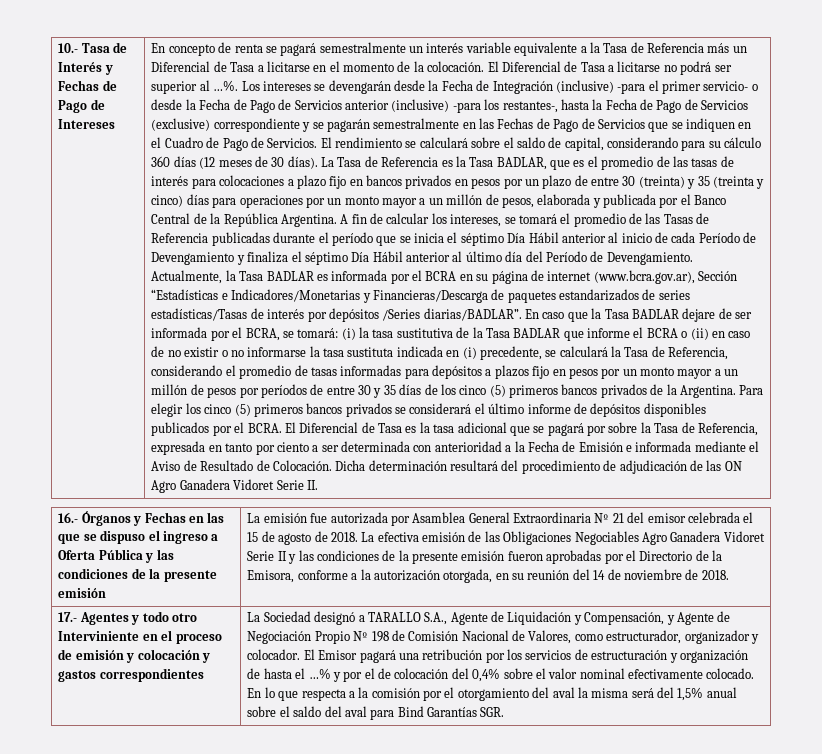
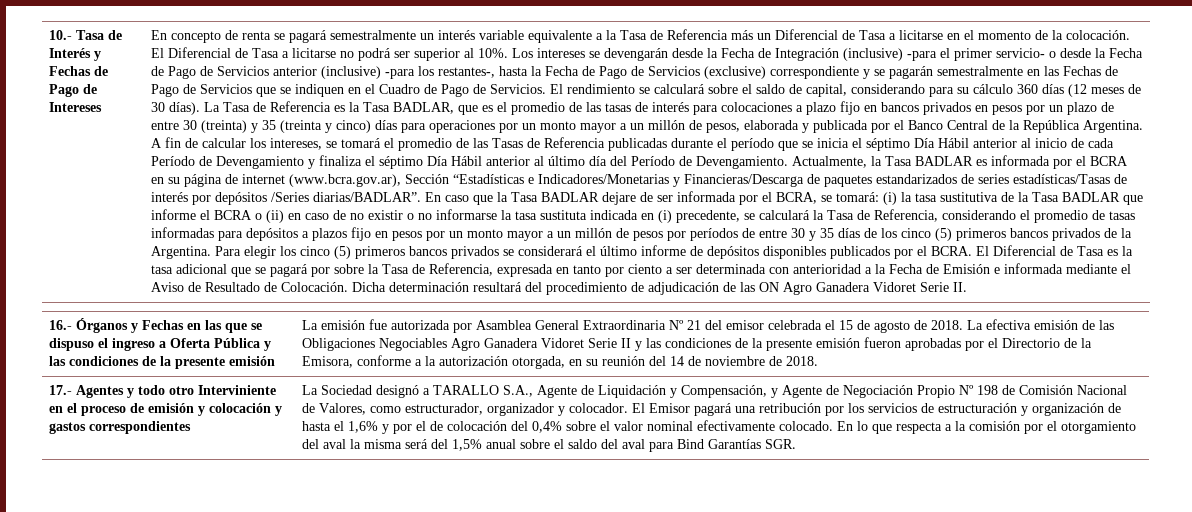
- El Diferencial de Tasa a licitarse no podrá ser superior al …%.
+ El Diferencial de Tasa a licitarse no podrá ser superior al 10%.
- El Emisor pagará una retribución por los servicios de estructuración y organización de hasta el …% y por el de colocación del 0,4% sobre el valor nominal efectivamente colocado.
+ El Emisor pagará una retribución por los servicios de estructuración y organización de hasta el 1,6% y por el de colocación del 0,4% sobre el valor nominal efectivamente colocado.

